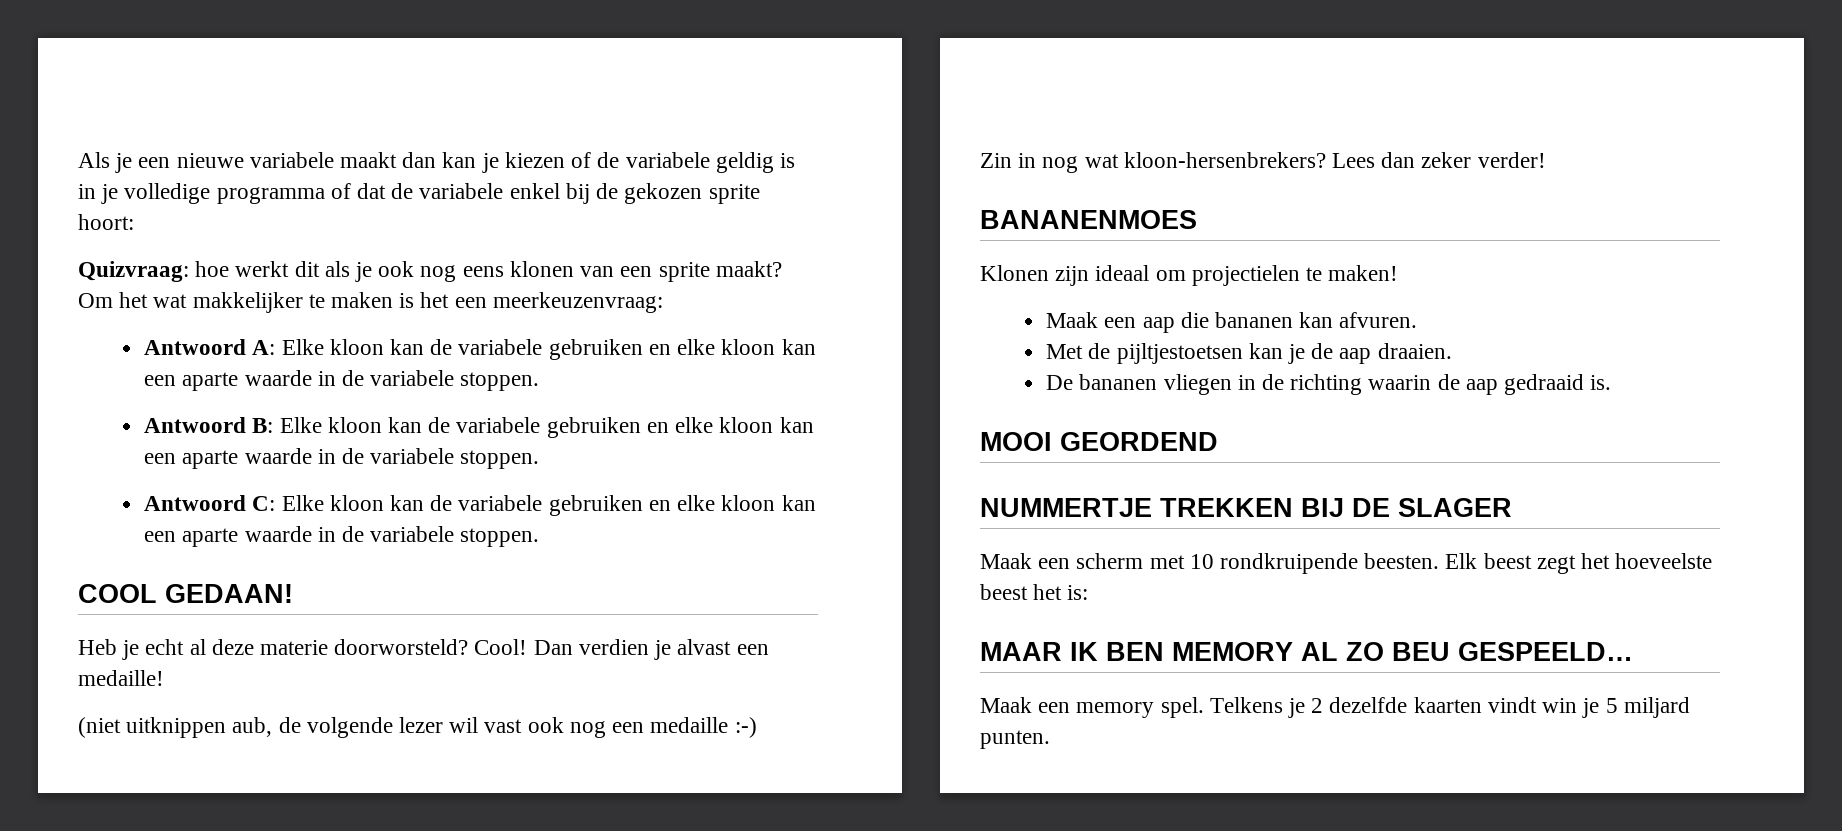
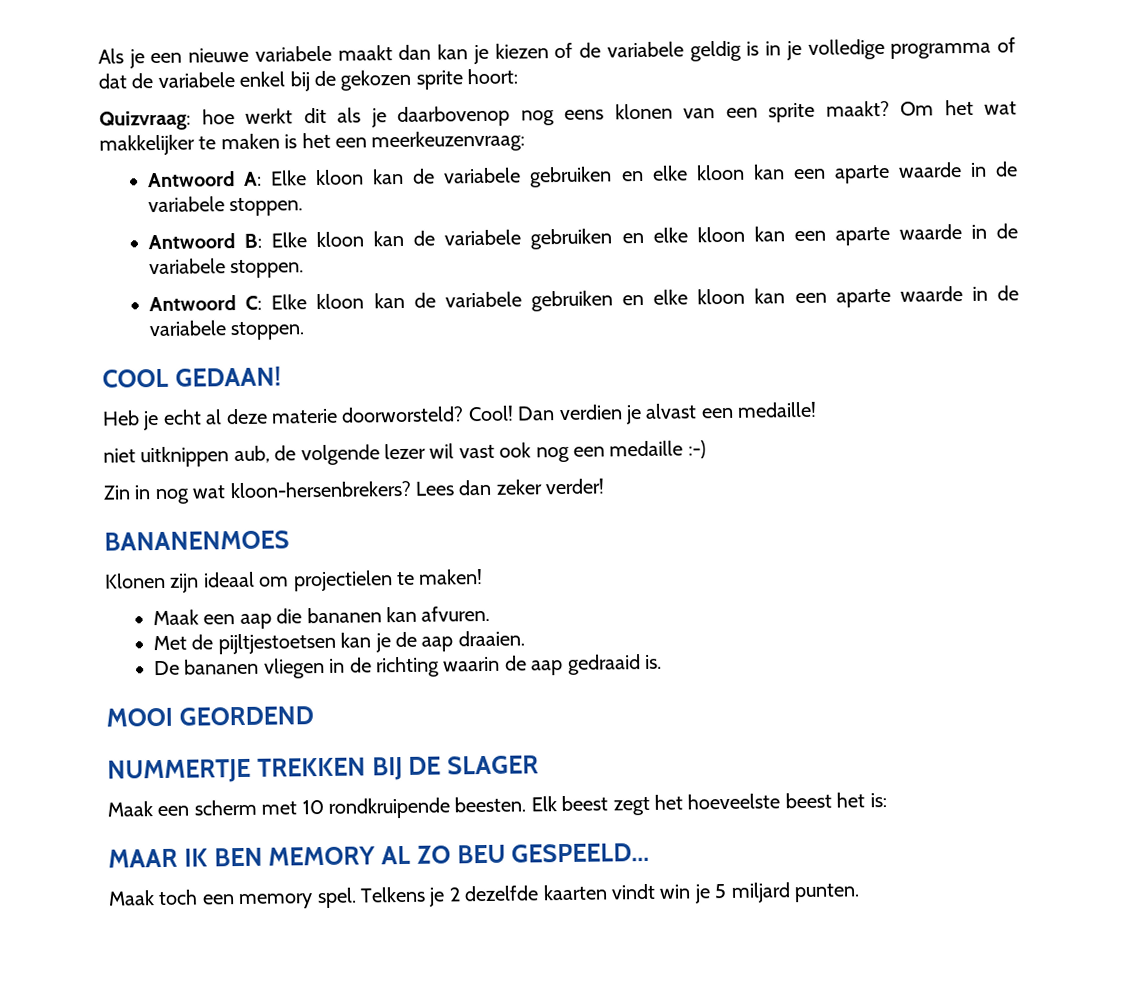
- Quizvraag: hoe werkt dit als je ook nog eens klonen van een sprite maakt?
+ Quizvraag: hoe werkt dit als je daarbovenop nog eens klonen van een sprite maakt?
- (niet uitknippen aub, de volgende lezer wil vast ook nog een medaille :-)
+ niet uitknippen aub, de volgende lezer wil vast ook nog een medaille :-)
- Maak een memory spel.
+ Maak toch een memory spel.

